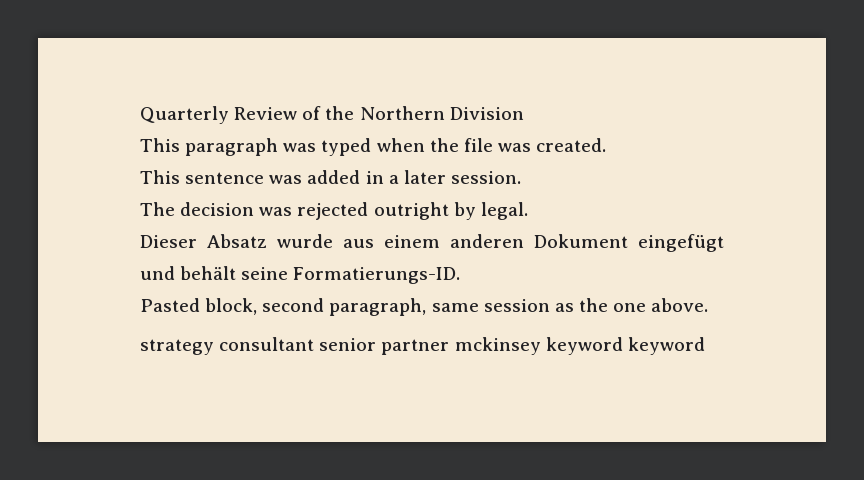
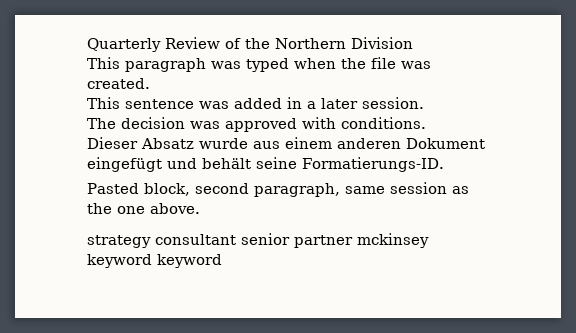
- The decision was rejected outright by legal.
+ The decision was approved with conditions.

